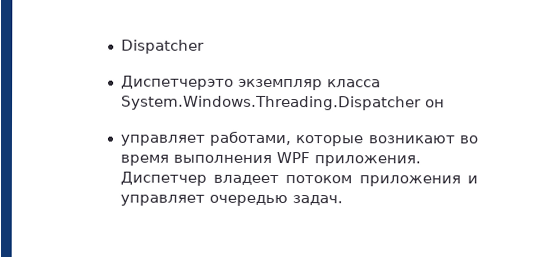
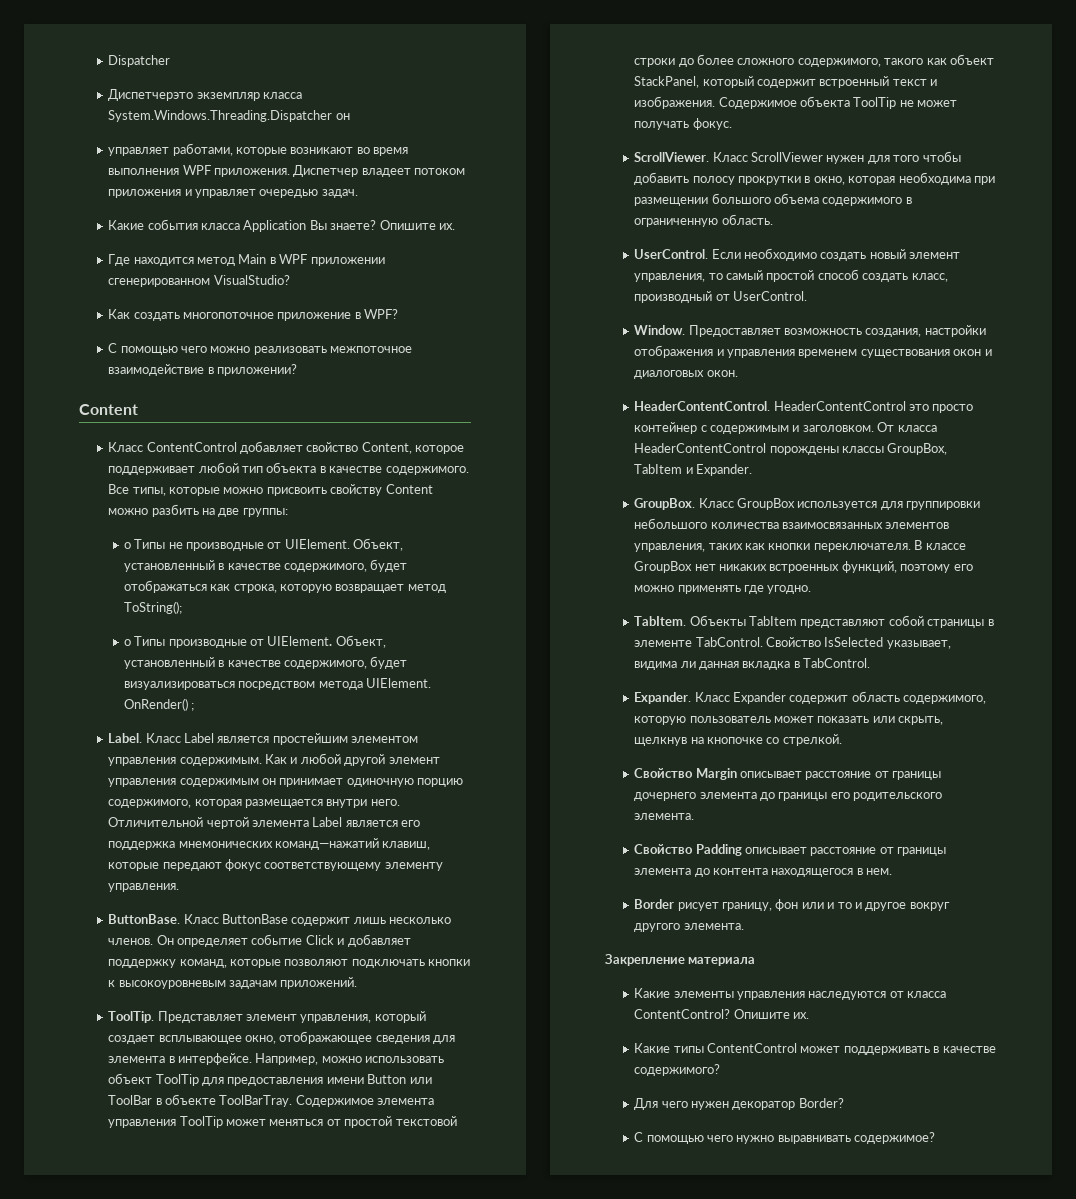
+ Какие события класса Application Вы знаете? Опишите их.
+ Где находится метод Main в WPF приложении сгенерированном VisualStudio?
+ Как создать многопоточное приложение в WPF?
+ С помощью чего можно реализовать межпоточное взаимодействие в приложении?
+ Content
+ Класс ContentControl добавляет свойство Content, которое поддерживает любой тип объекта в качестве содержимого. Все типы, которые можно присвоить свойству Content можно разбить на две группы:
+ o Типы не производные от UIElement. Объект, установленный в качестве содержимого, будет отображаться как строка, которую возвращает метод ToString();
+ o Типы производные от UIElement. Объект, установленный в качестве содержимого, будет визуализироваться посредством метода UIElement. OnRender() ;
+ Label. Класс Label является простейшим элементом управления содержимым. Как и любой другой элемент управления содержимым он принимает одиночную порцию содержимого, которая размещается внутри него. Отличительной чертой элемента Label является его поддержка мнемонических команд―нажатий клавиш, которые передают фокус соответствующему элементу управления.
+ ButtonBase. Класс ButtonBase содержит лишь несколько членов. Он определяет событие Click и добавляет поддержку команд, которые позволяют подключать кнопки к высокоуровневым задачам приложений.
+ ToolTip. Представляет элемент управления, который создает всплывающее окно, отображающее сведения для элемента в интерфейсе. Например, можно использовать объект ToolTip для предоставления имени Button или ToolBar в объекте ToolBarTray. Содержимое элемента управления ToolTip может меняться от простой текстовой строки до более сложного содержимого, такого как объект StackPanel, который содержит встроенный текст и изображения. Содержимое объекта ToolTip не может получать фокус.
+ ScrollViewer. Класс ScrollViewer нужен для того чтобы добавить полосу прокрутки в окно, которая необходима при размещении большого объема содержимого в ограниченную область.
+ UserControl. Если необходимо создать новый элемент управления, то самый простой способ создать класс, производный от UserControl.
+ Window. Предоставляет возможность создания, настройки отображения и управления временем существования окон и диалоговых окон.
+ HeaderContentControl. HeaderContentControl это просто контейнер с содержимым и заголовком. От класса HeaderContentControl порождены классы GroupBox, TabItem и Expander.
+ GroupBox. Класс GroupBox используется для группировки небольшого количества взаимосвязанных элементов управления, таких как кнопки переключателя. В классе GroupBox нет никаких встроенных функций, поэтому его можно применять где угодно.
+ TabItem. Объекты TabItem представляют собой страницы в элементе TabControl. Свойство IsSelected указывает, видима ли данная вкладка в TabControl.
+ Expander. Класс Expander содержит область содержимого, которую пользователь может показать или скрыть, щелкнув на кнопочке со стрелкой.
+ Свойство Margin описывает расстояние от границы дочернего элемента до границы его родительского элемента.
+ Свойство Padding описывает расстояние от границы элемента до контента находящегося в нем.
+ Border рисует границу, фон или и то и другое вокруг другого элемента.
+ Закрепление материала
+ Какие элементы управления наследуются от класса ContentControl? Опишите их.
+ Какие типы ContentControl может поддерживать в качестве содержимого?
+ Для чего нужен декоратор Border?
+ С помощью чего нужно выравнивать содержимое?

